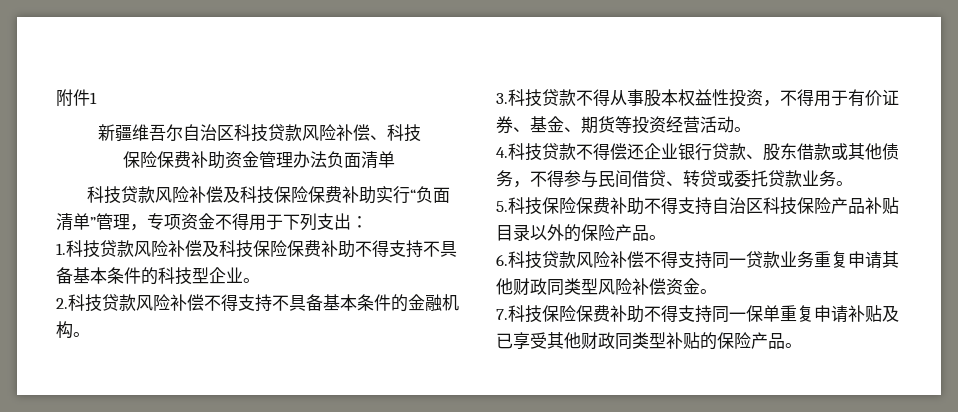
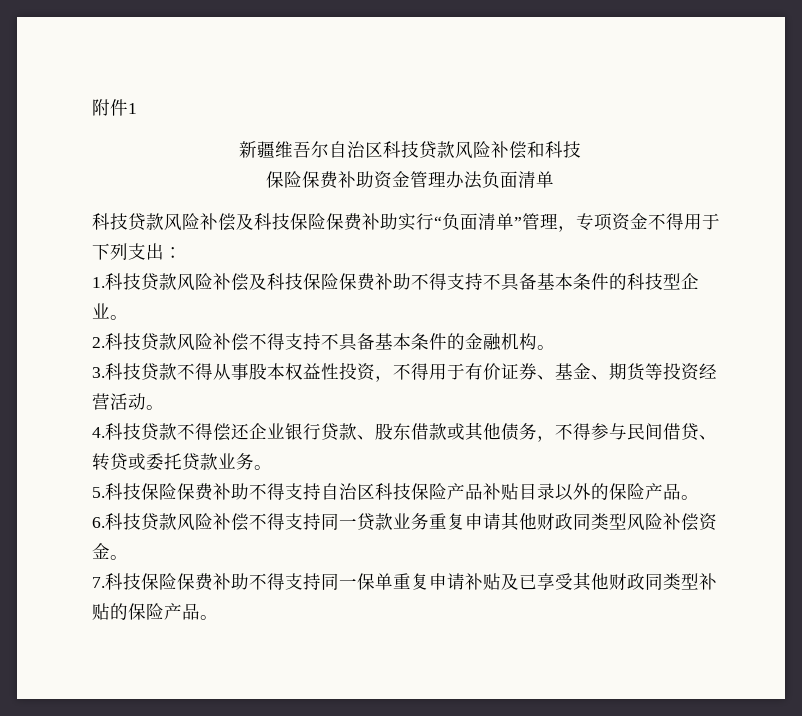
- 新疆维吾尔自治区科技贷款风险补偿、科技
+ 新疆维吾尔自治区科技贷款风险补偿和科技

